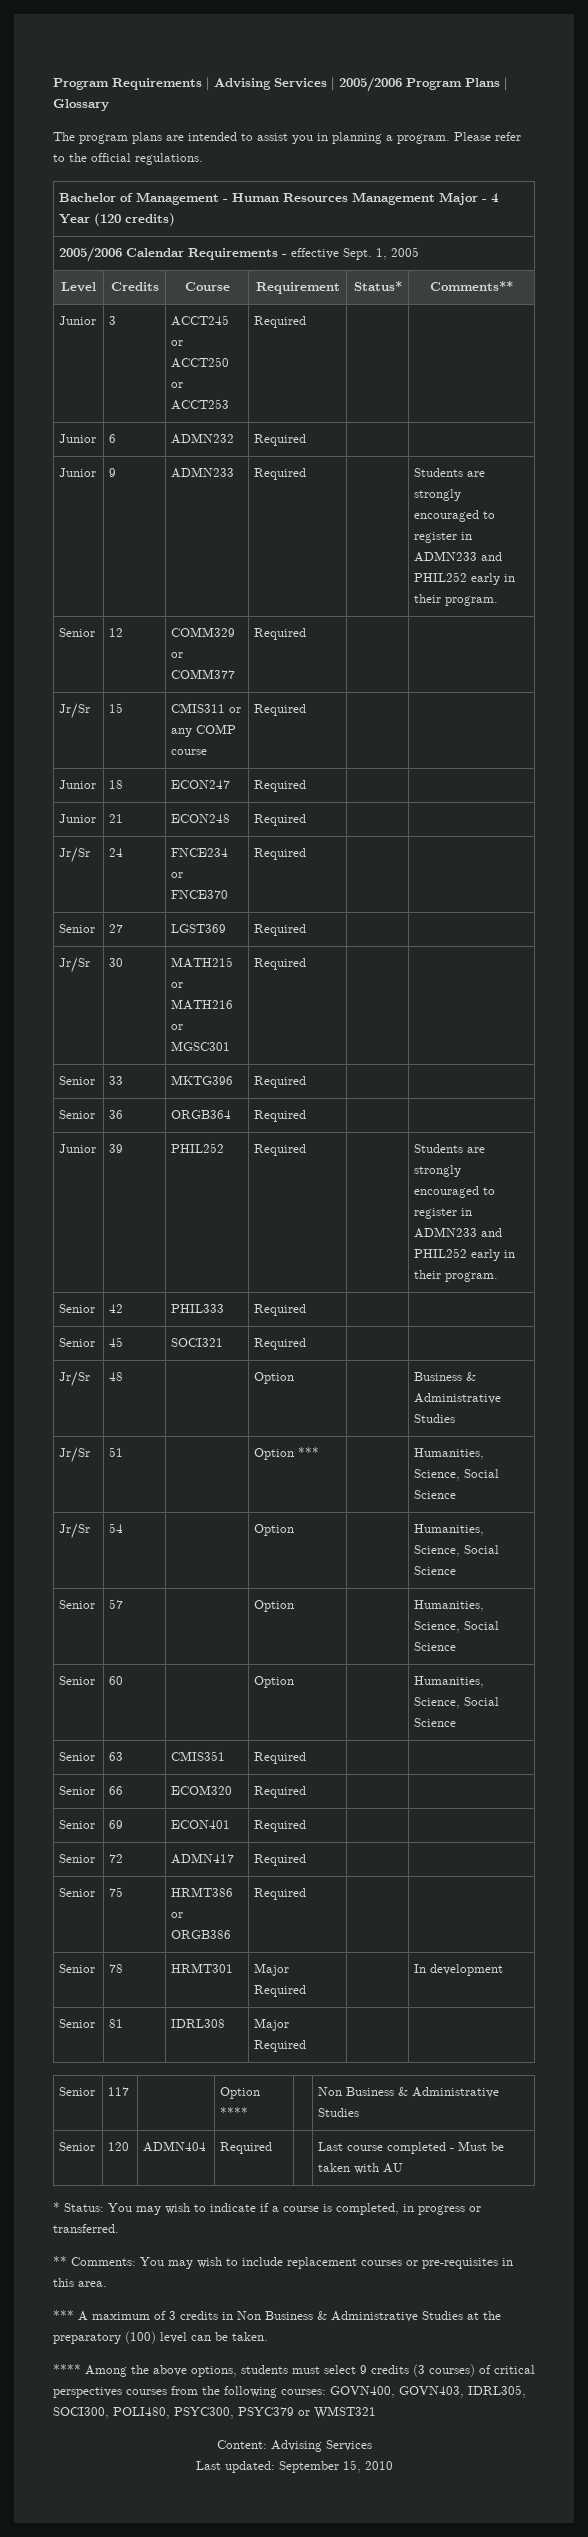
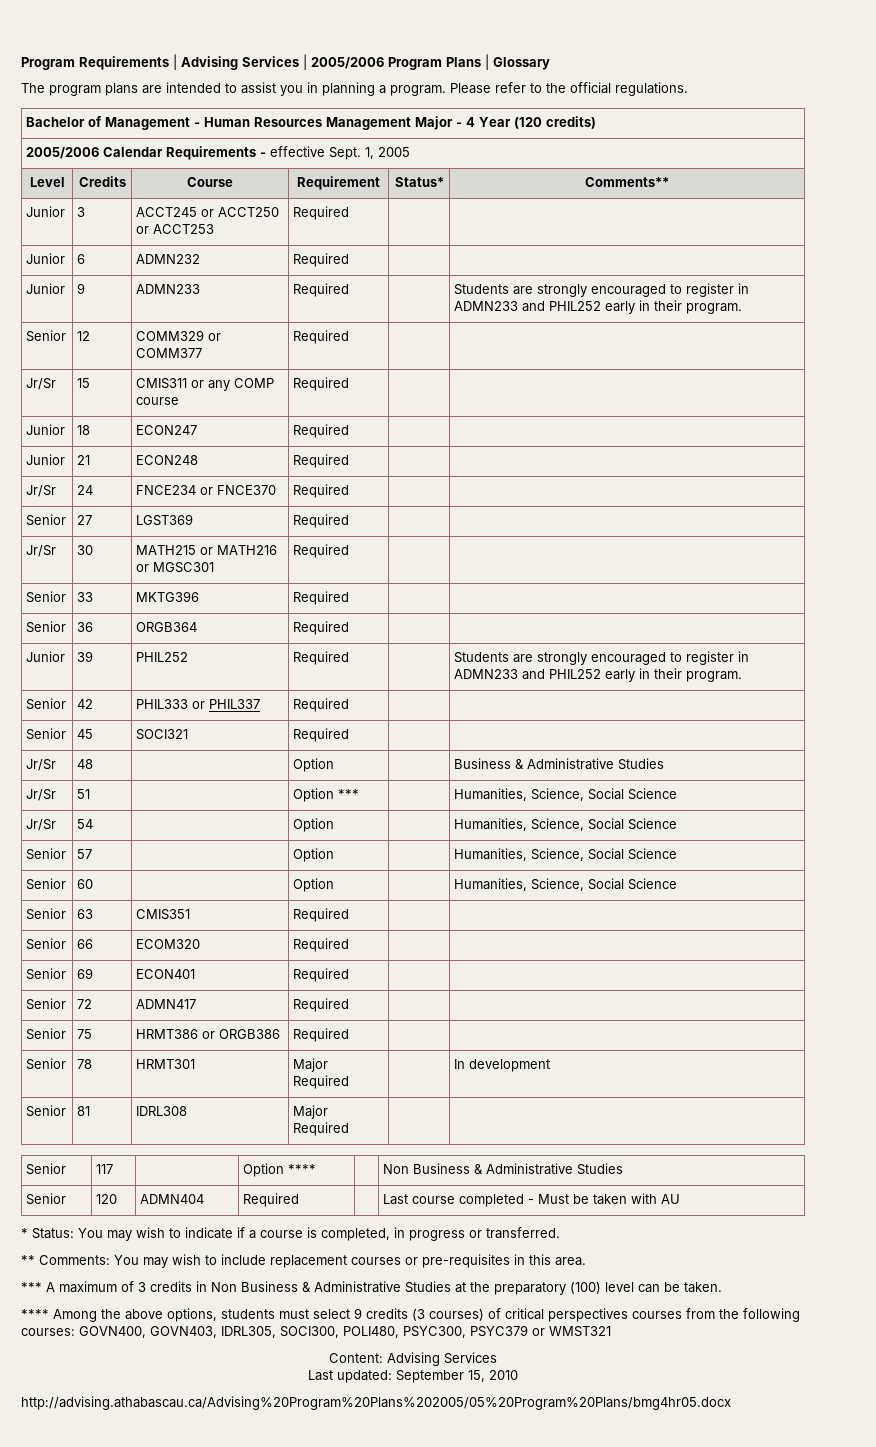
- Senior | 42 | PHIL333 | Required | |
+ Senior | 42 | PHIL333 or PHIL337 | Required | |
+ http://advising.athabascau.ca/Advising%20Program%20Plans%202005/05%20Program%20Plans/bmg4hr05.docx

